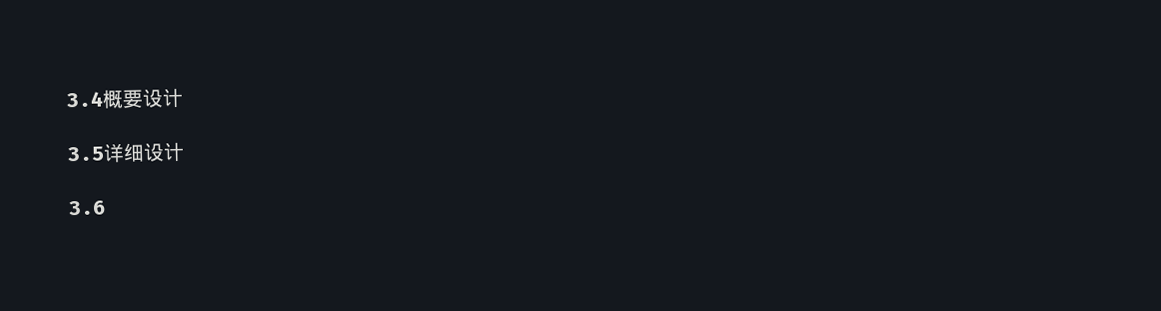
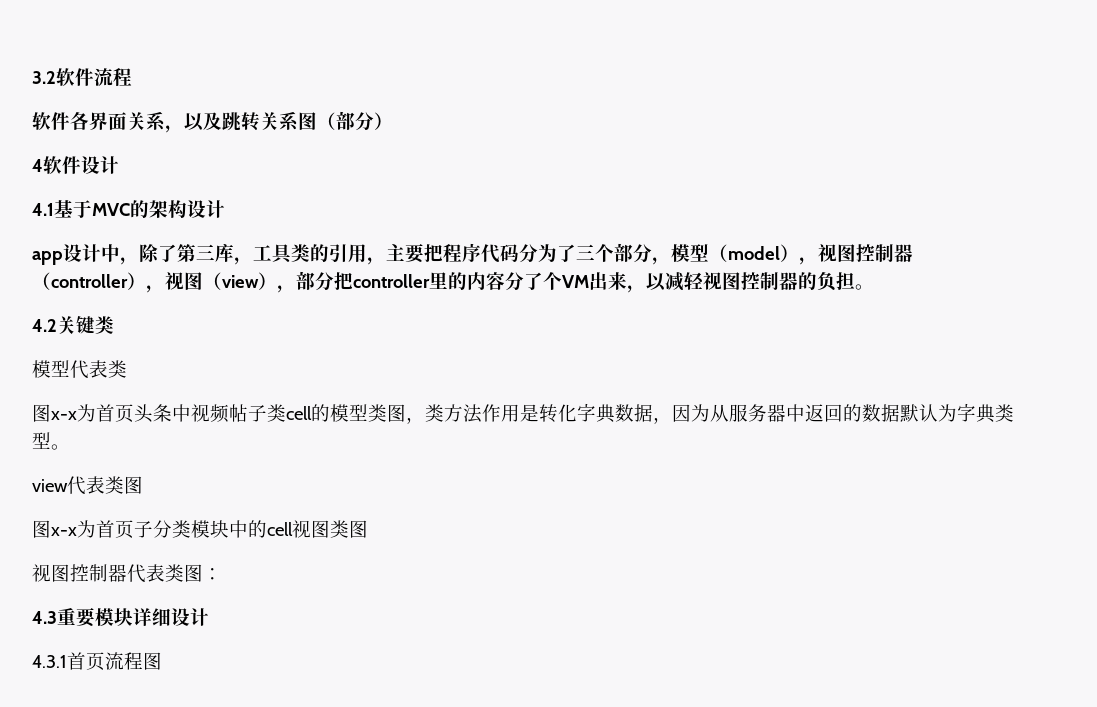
- 3.4概要设计
- 3.5详细设计
+ 3.2软件流程
+ 软件各界面关系，以及跳转关系图（部分）
+ 4软件设计
+ 4.1基于MVC的架构设计
+ app设计中，除了第三库，工具类的引用，主要把程序代码分为了三个部分，模型（model），视图控制器（controller），视图（view），部分把controller里的内容分了个VM出来，以减轻视图控制器的负担。
+ 4.2关键类
+ 模型代表类
+ 图x-x为首页头条中视频帖子类cell的模型类图，类方法作用是转化字典数据，因为从服务器中返回的数据默认为字典类型。
+ view代表类图
+ 图x-x为首页子分类模块中的cell视图类图
+ 视图控制器代表类图：
+ 4.3重要模块详细设计
- 3.6
+ 4.3.1首页流程图

